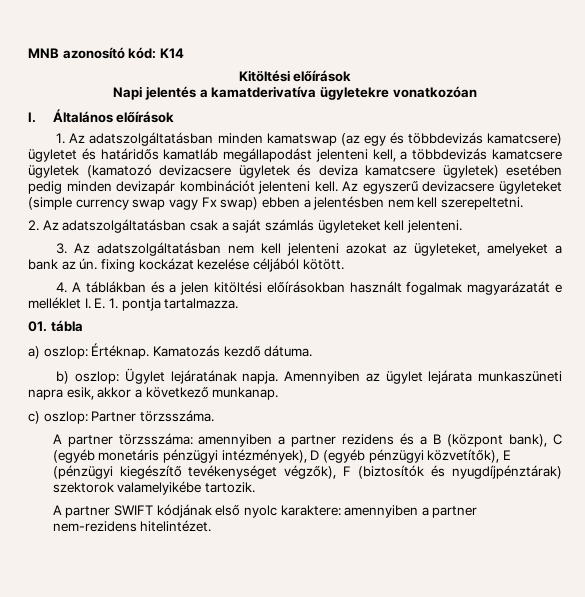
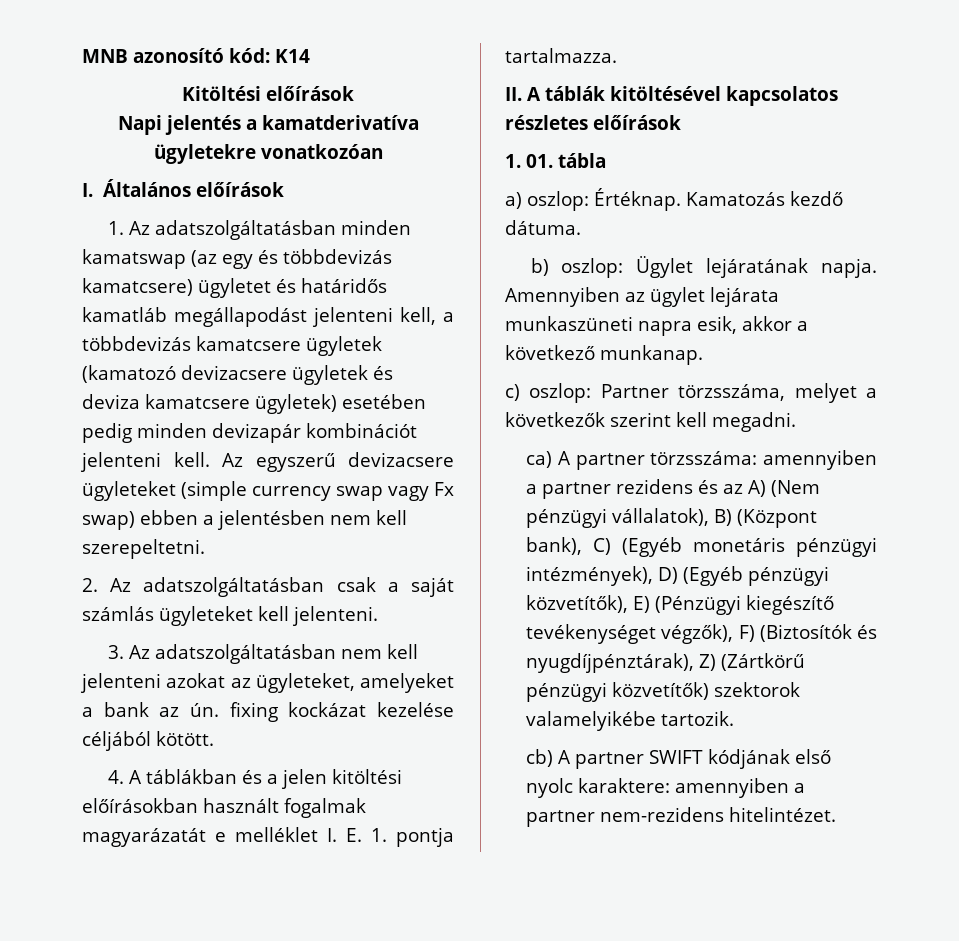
- 01. tábla
+ II. A táblák kitöltésével kapcsolatos részletes előírások
+ 1. 01. tábla
- c) oszlop: Partner törzsszáma.
- A partner törzsszáma: amennyiben a partner rezidens és a B (központ bank), C (egyéb monetáris pénzügyi intézmények), D (egyéb pénzügyi közvetítők), E (pénzügyi kiegészítő tevékenységet végzők), F (biztosítók és nyugdíjpénztárak) szektorok valamelyikébe tartozik.
+ c) oszlop: Partner törzsszáma, melyet a következők szerint kell megadni.
+ ca) A partner törzsszáma: amennyiben a partner rezidens és az A) (Nem pénzügyi vállalatok), B) (Központ bank), C) (Egyéb monetáris pénzügyi intézmények), D) (Egyéb pénzügyi közvetítők), E) (Pénzügyi kiegészítő tevékenységet végzők), F) (Biztosítók és nyugdíjpénztárak), Z) (Zártkörű pénzügyi közvetítők) szektorok valamelyikébe tartozik.
- A partner SWIFT kódjának első nyolc karaktere: amennyiben a partner nem-rezidens hitelintézet.
+ cb) A partner SWIFT kódjának első nyolc karaktere: amennyiben a partner nem-rezidens hitelintézet.

